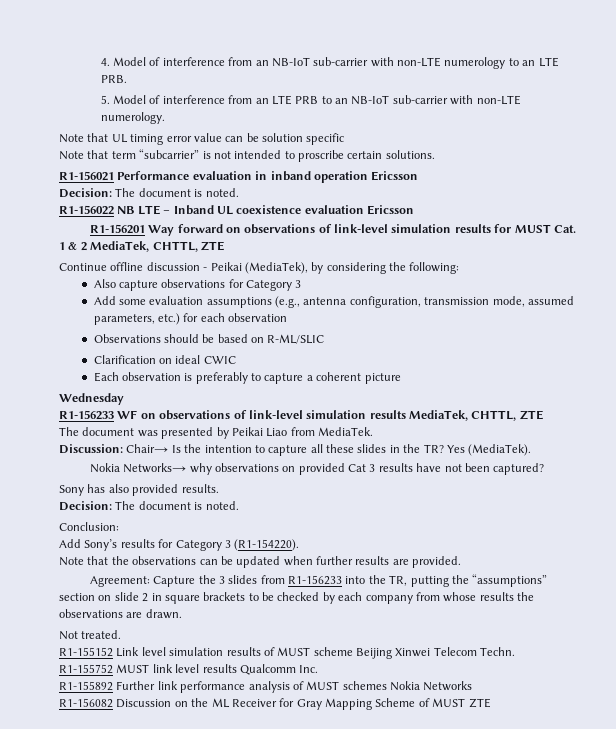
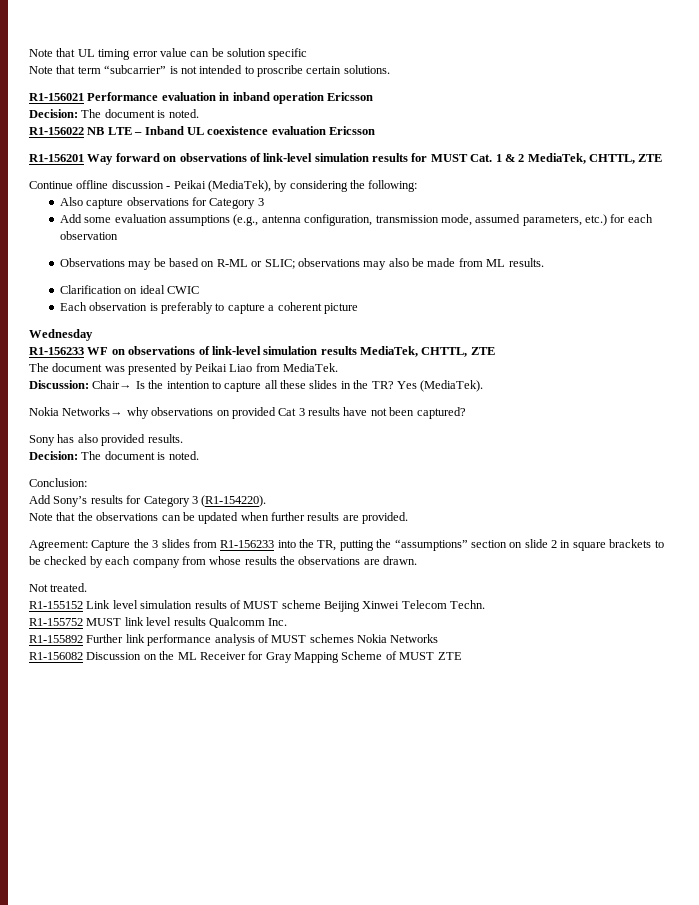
- 4. Model of interference from an NB-IoT sub-carrier with non-LTE numerology to an LTE PRB.
- 5. Model of interference from an LTE PRB to an NB-IoT sub-carrier with non-LTE numerology.
- Observations should be based on R-ML/SLIC
+ Observations may be based on R-ML or SLIC; observations may also be made from ML results.

